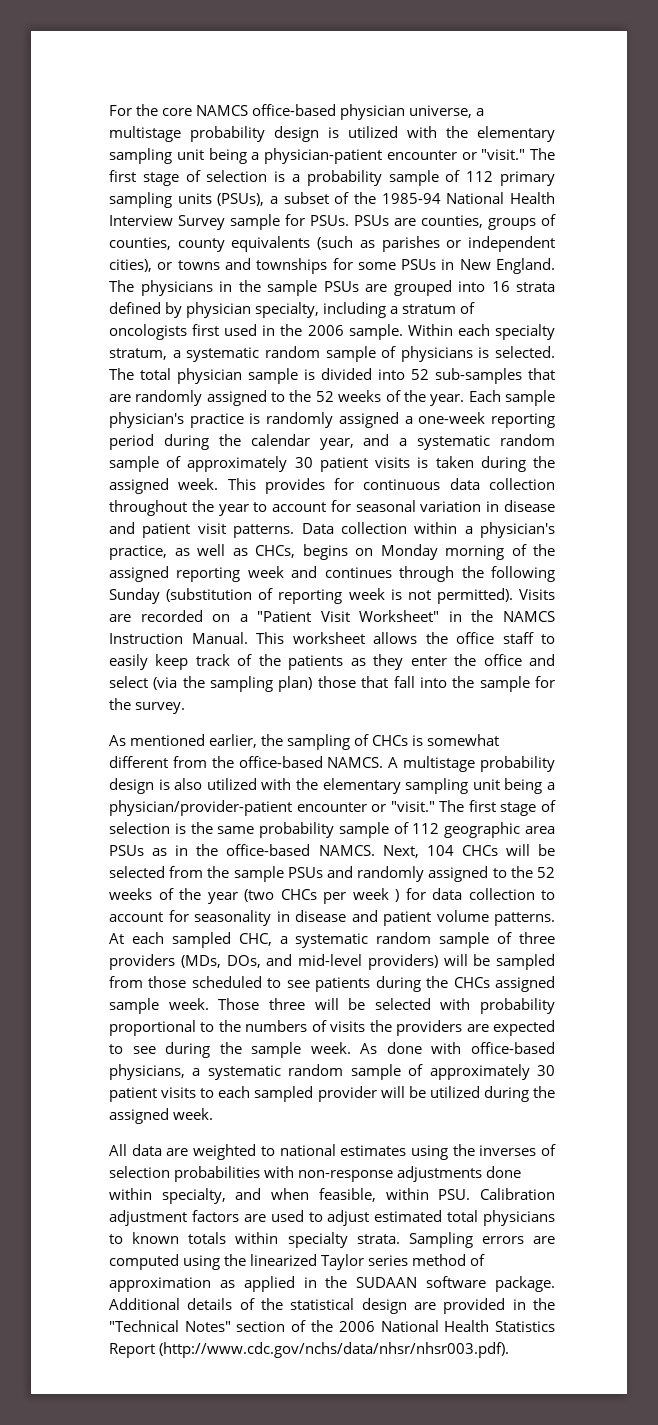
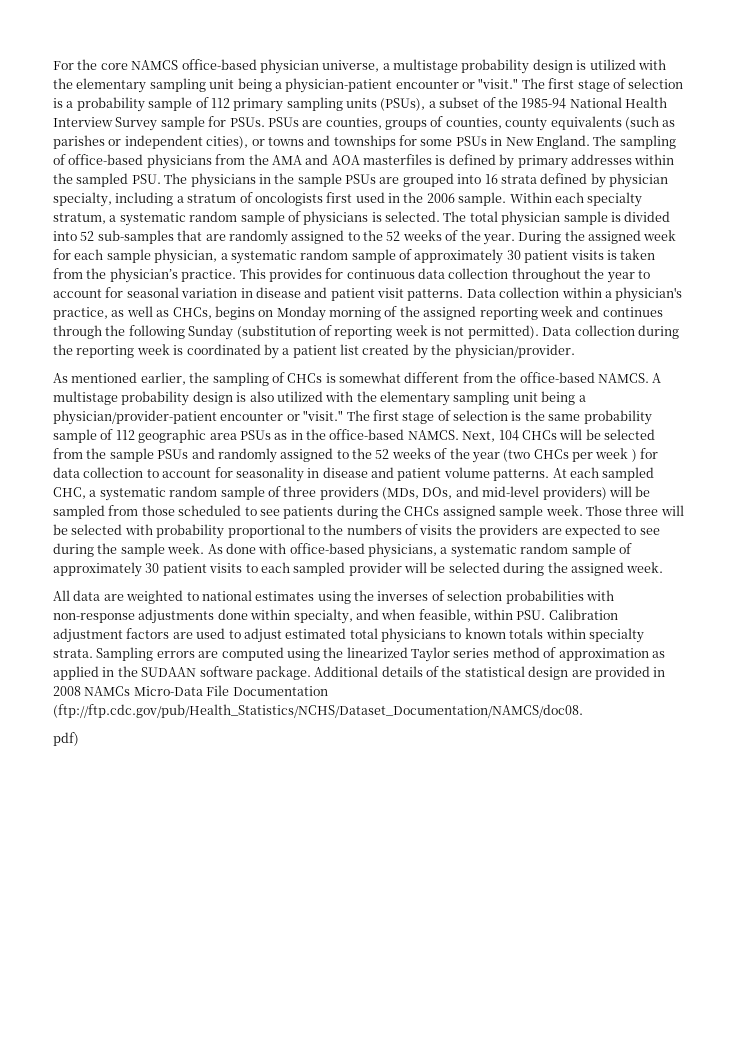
- The physicians in the sample PSUs are grouped into 16 strata defined by physician specialty, including a stratum of oncologists first used in the 2006 sample.
+ The sampling of office-based physicians from the AMA and AOA masterfiles is defined by primary addresses within the sampled PSU. The physicians in the sample PSUs are grouped into 16 strata defined by physician specialty, including a stratum of oncologists first used in the 2006 sample.
- Each sample physician's practice is randomly assigned a one-week reporting period during the calendar year, and a systematic random sample of approximately 30 patient visits is taken during the assigned week.
+ During the assigned week for each sample physician, a systematic random sample of approximately 30 patient visits is taken from the physician’s practice.
- Visits are recorded on a "Patient Visit Worksheet" in the NAMCS Instruction Manual. This worksheet allows the office staff to easily keep track of the patients as they enter the office and select (via the sampling plan) those that fall into the sample for the survey.
+ Data collection during the reporting week is coordinated by a patient list created by the physician/provider.
- As done with office-based physicians, a systematic random sample of approximately 30 patient visits to each sampled provider will be utilized during the assigned week.
+ As done with office-based physicians, a systematic random sample of approximately 30 patient visits to each sampled provider will be selected during the assigned week.
- Additional details of the statistical design are provided in the "Technical Notes" section of the 2006 National Health Statistics Report (http://www.cdc.gov/nchs/data/nhsr/nhsr003.pdf).
+ Additional details of the statistical design are provided in 2008 NAMCs Micro-Data File Documentation (ftp://ftp.cdc.gov/pub/Health_Statistics/NCHS/Dataset_Documentation/NAMCS/doc08.
+ pdf)

